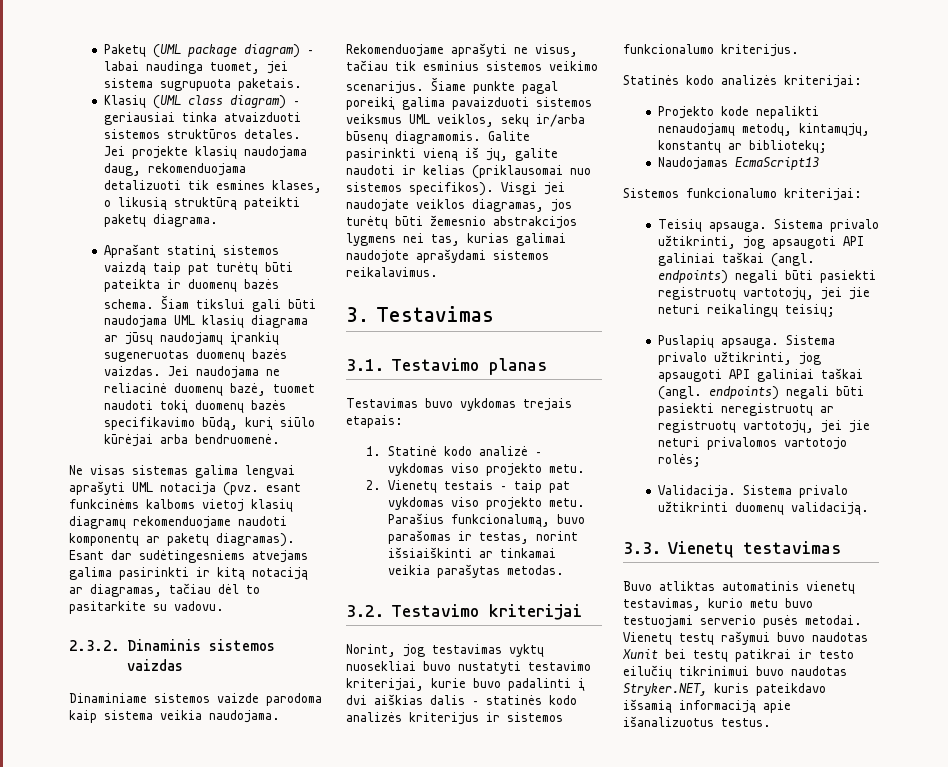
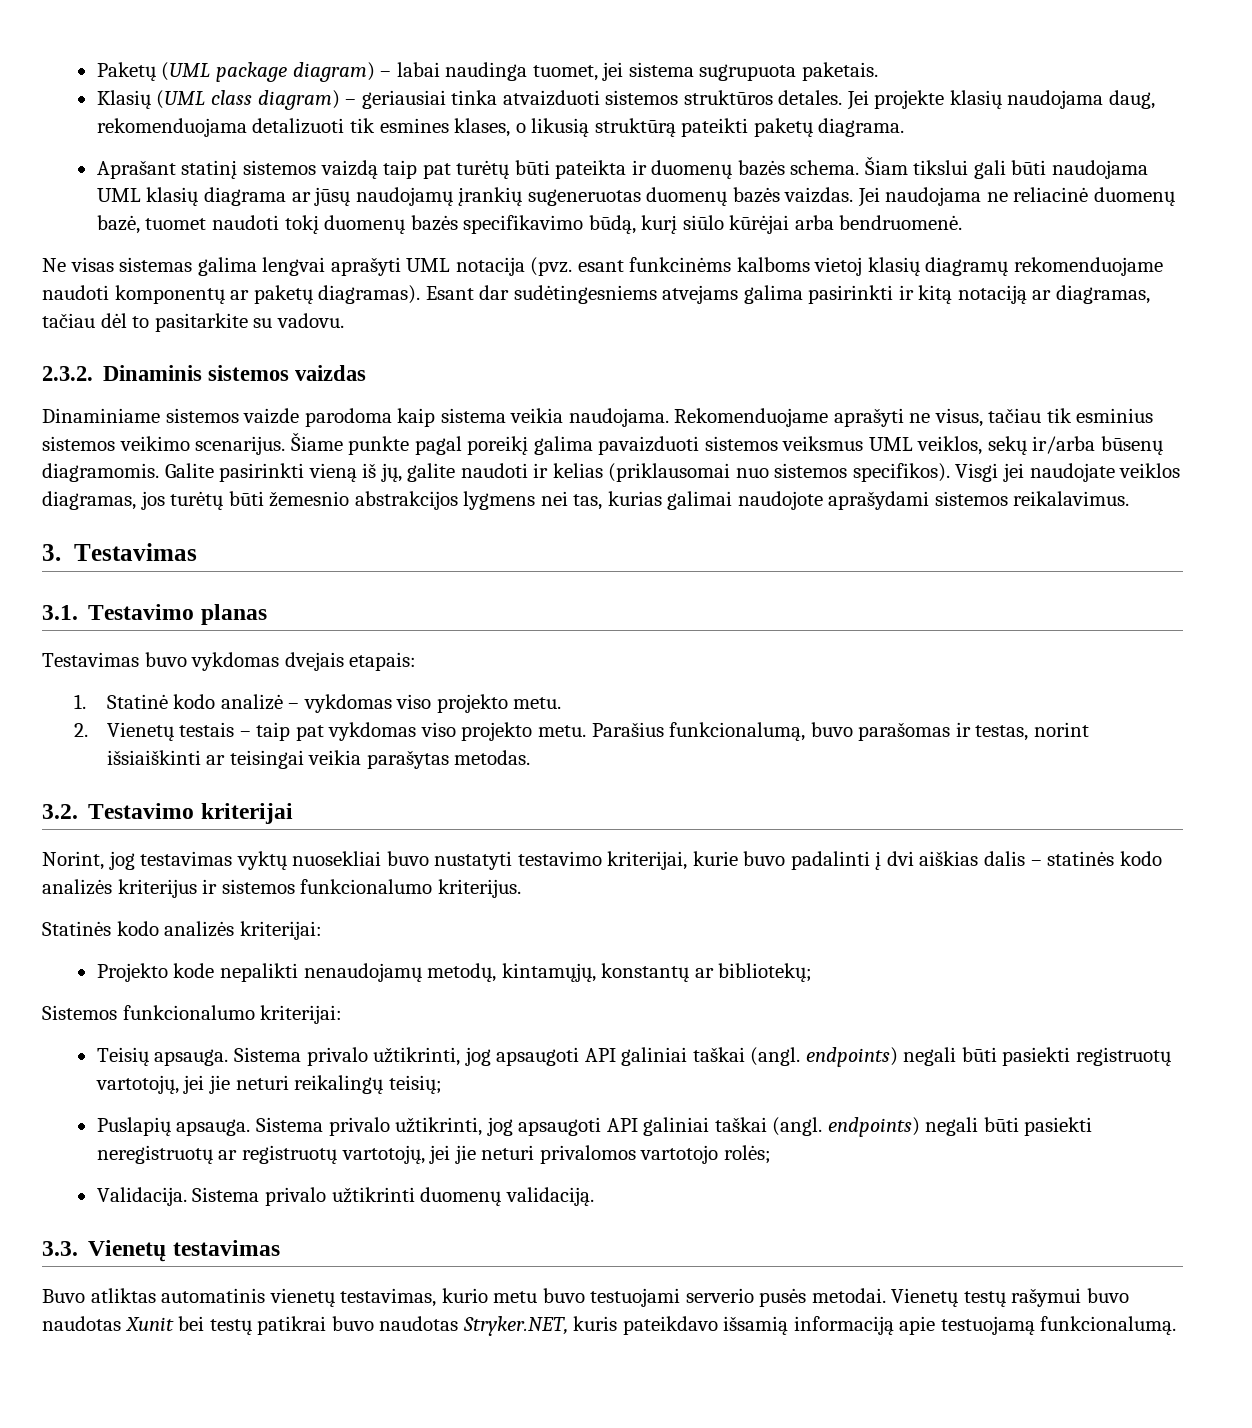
- Testavimas buvo vykdomas trejais etapais:
+ Testavimas buvo vykdomas dvejais etapais:
- Parašius funkcionalumą, buvo parašomas ir testas, norint išsiaiškinti ar tinkamai veikia parašytas metodas.
+ Parašius funkcionalumą, buvo parašomas ir testas, norint išsiaiškinti ar teisingai veikia parašytas metodas.
- Naudojamas EcmaScript13
- Vienetų testų rašymui buvo naudotas Xunit bei testų patikrai ir testo eilučių tikrinimui buvo naudotas Stryker.NET, kuris pateikdavo išsamią informaciją apie išanalizuotus testus.
+ Vienetų testų rašymui buvo naudotas Xunit bei testų patikrai buvo naudotas Stryker.NET, kuris pateikdavo išsamią informaciją apie testuojamą funkcionalumą.

